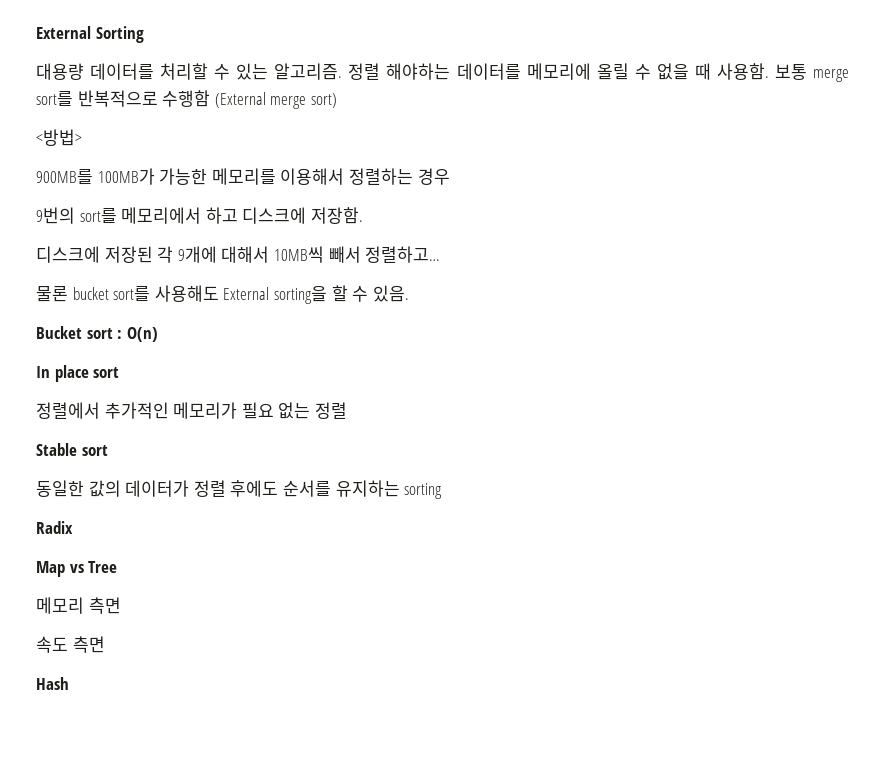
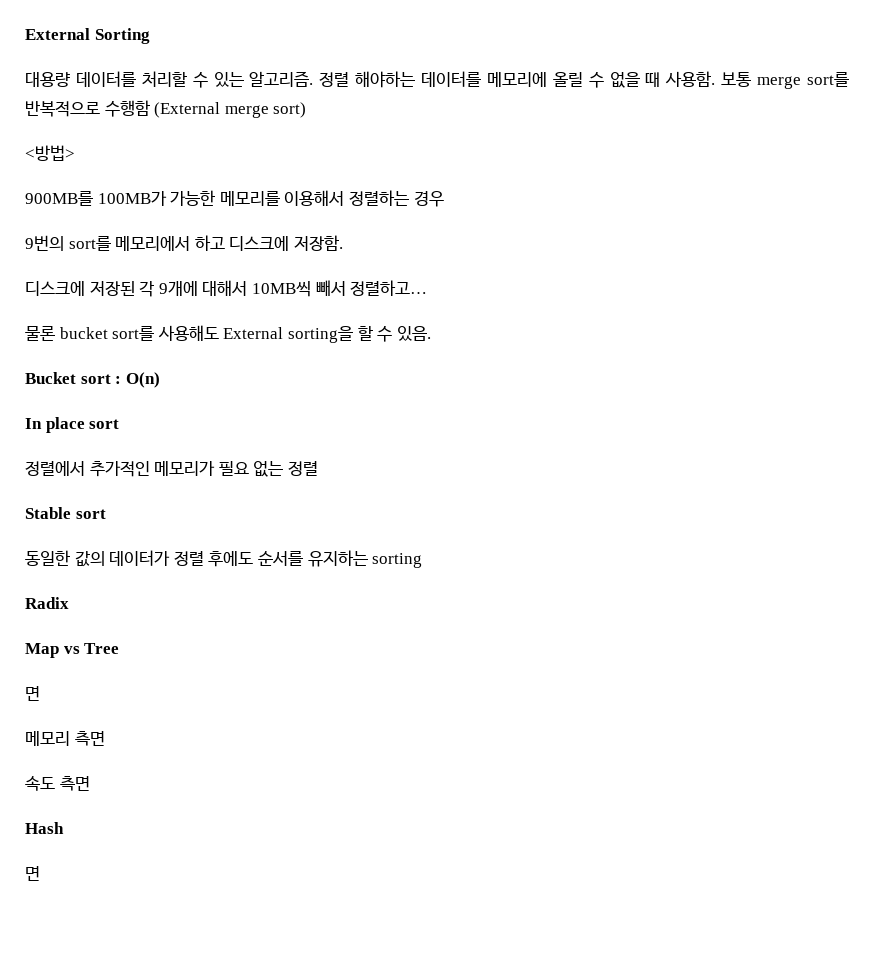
  Map vs Tree
+ 면
  Hash
+ 면

